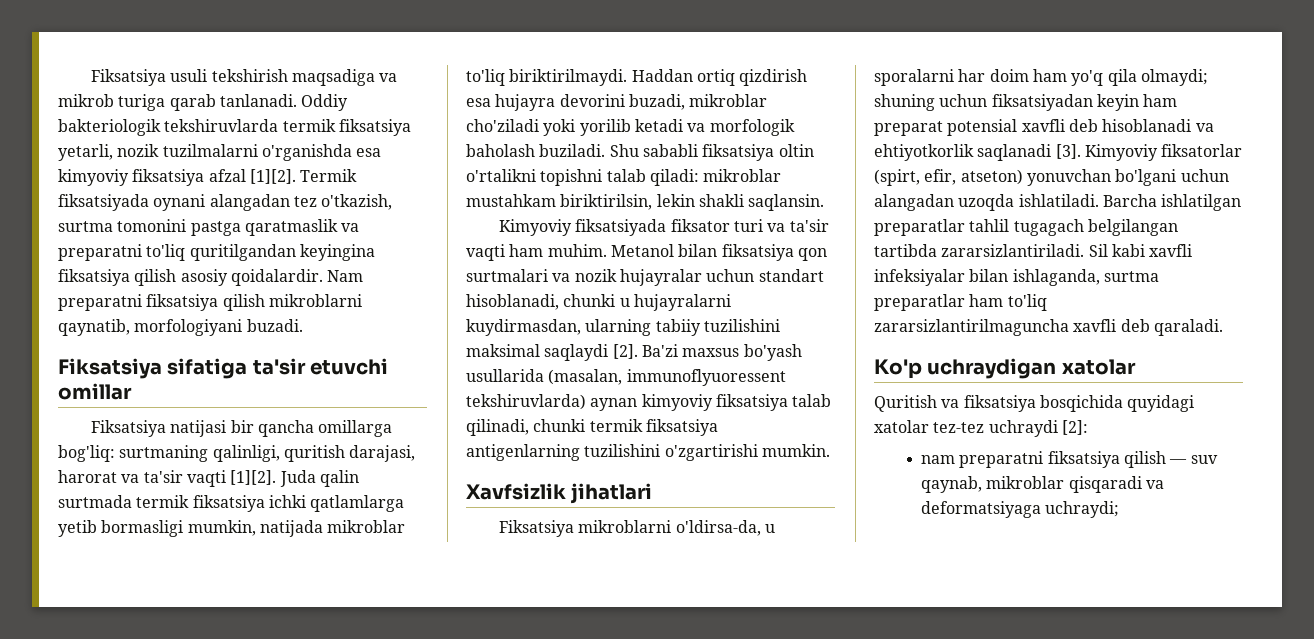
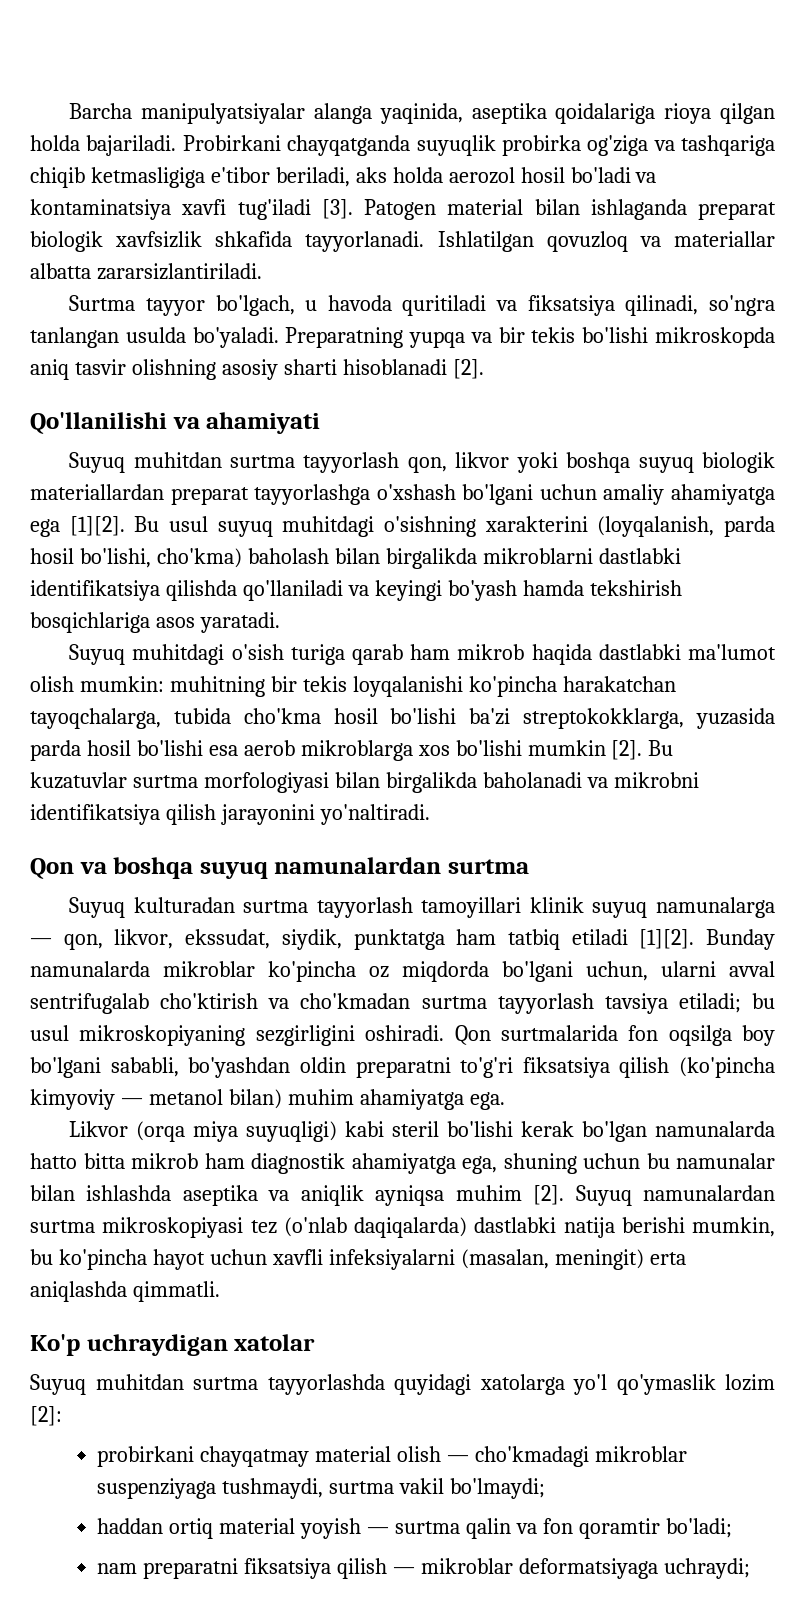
- Fiksatsiya usuli tekshirish maqsadiga va mikrob turiga qarab tanlanadi. Oddiy bakteriologik tekshiruvlarda termik fiksatsiya yetarli, nozik tuzilmalarni o'rganishda esa kimyoviy fiksatsiya afzal [1][2]. Termik fiksatsiyada oynani alangadan tez o'tkazish, surtma tomonini pastga qaratmaslik va preparatni to'liq quritilgandan keyingina fiksatsiya qilish asosiy qoidalardir. Nam preparatni fiksatsiya qilish mikroblarni qaynatib, morfologiyani buzadi.
- Fiksatsiya sifatiga ta'sir etuvchi omillar
- Fiksatsiya natijasi bir qancha omillarga bog'liq: surtmaning qalinligi, quritish darajasi, harorat va ta'sir vaqti [1][2]. Juda qalin surtmada termik fiksatsiya ichki qatlamlarga yetib bormasligi mumkin, natijada mikroblar to'liq biriktirilmaydi. Haddan ortiq qizdirish esa hujayra devorini buzadi, mikroblar cho'ziladi yoki yorilib ketadi va morfologik baholash buziladi. Shu sababli fiksatsiya oltin o'rtalikni topishni talab qiladi: mikroblar mustahkam biriktirilsin, lekin shakli saqlansin.
- Kimyoviy fiksatsiyada fiksator turi va ta'sir vaqti ham muhim. Metanol bilan fiksatsiya qon surtmalari va nozik hujayralar uchun standart hisoblanadi, chunki u hujayralarni kuydirmasdan, ularning tabiiy tuzilishini maksimal saqlaydi [2]. Ba'zi maxsus bo'yash usullarida (masalan, immunoflyuoressent tekshiruvlarda) aynan kimyoviy fiksatsiya talab qilinadi, chunki termik fiksatsiya antigenlarning tuzilishini o'zgartirishi mumkin.
- Xavfsizlik jihatlari
- Fiksatsiya mikroblarni o'ldirsa-da, u sporalarni har doim ham yo'q qila olmaydi; shuning uchun fiksatsiyadan keyin ham preparat potensial xavfli deb hisoblanadi va ehtiyotkorlik saqlanadi [3]. Kimyoviy fiksatorlar (spirt, efir, atseton) yonuvchan bo'lgani uchun alangadan uzoqda ishlatiladi. Barcha ishlatilgan preparatlar tahlil tugagach belgilangan tartibda zararsizlantiriladi. Sil kabi xavfli infeksiyalar bilan ishlaganda, surtma preparatlar ham to'liq zararsizlantirilmaguncha xavfli deb qaraladi.
+ Barcha manipulyatsiyalar alanga yaqinida, aseptika qoidalariga rioya qilgan holda bajariladi. Probirkani chayqatganda suyuqlik probirka og'ziga va tashqariga chiqib ketmasligiga e'tibor beriladi, aks holda aerozol hosil bo'ladi va kontaminatsiya xavfi tug'iladi [3]. Patogen material bilan ishlaganda preparat biologik xavfsizlik shkafida tayyorlanadi. Ishlatilgan qovuzloq va materiallar albatta zararsizlantiriladi.
+ Surtma tayyor bo'lgach, u havoda quritiladi va fiksatsiya qilinadi, so'ngra tanlangan usulda bo'yaladi. Preparatning yupqa va bir tekis bo'lishi mikroskopda aniq tasvir olishning asosiy sharti hisoblanadi [2].
+ Qo'llanilishi va ahamiyati
+ Suyuq muhitdan surtma tayyorlash qon, likvor yoki boshqa suyuq biologik materiallardan preparat tayyorlashga o'xshash bo'lgani uchun amaliy ahamiyatga ega [1][2]. Bu usul suyuq muhitdagi o'sishning xarakterini (loyqalanish, parda hosil bo'lishi, cho'kma) baholash bilan birgalikda mikroblarni dastlabki identifikatsiya qilishda qo'llaniladi va keyingi bo'yash hamda tekshirish bosqichlariga asos yaratadi.
+ Suyuq muhitdagi o'sish turiga qarab ham mikrob haqida dastlabki ma'lumot olish mumkin: muhitning bir tekis loyqalanishi ko'pincha harakatchan tayoqchalarga, tubida cho'kma hosil bo'lishi ba'zi streptokokklarga, yuzasida parda hosil bo'lishi esa aerob mikroblarga xos bo'lishi mumkin [2]. Bu kuzatuvlar surtma morfologiyasi bilan birgalikda baholanadi va mikrobni identifikatsiya qilish jarayonini yo'naltiradi.
+ Qon va boshqa suyuq namunalardan surtma
+ Suyuq kulturadan surtma tayyorlash tamoyillari klinik suyuq namunalarga — qon, likvor, ekssudat, siydik, punktatga ham tatbiq etiladi [1][2]. Bunday namunalarda mikroblar ko'pincha oz miqdorda bo'lgani uchun, ularni avval sentrifugalab cho'ktirish va cho'kmadan surtma tayyorlash tavsiya etiladi; bu usul mikroskopiyaning sezgirligini oshiradi. Qon surtmalarida fon oqsilga boy bo'lgani sababli, bo'yashdan oldin preparatni to'g'ri fiksatsiya qilish (ko'pincha kimyoviy — metanol bilan) muhim ahamiyatga ega.
+ Likvor (orqa miya suyuqligi) kabi steril bo'lishi kerak bo'lgan namunalarda hatto bitta mikrob ham diagnostik ahamiyatga ega, shuning uchun bu namunalar bilan ishlashda aseptika va aniqlik ayniqsa muhim [2]. Suyuq namunalardan surtma mikroskopiyasi tez (o'nlab daqiqalarda) dastlabki natija berishi mumkin, bu ko'pincha hayot uchun xavfli infeksiyalarni (masalan, meningit) erta aniqlashda qimmatli.
  Ko'p uchraydigan xatolar
- Quritish va fiksatsiya bosqichida quyidagi xatolar tez-tez uchraydi [2]:
+ Suyuq muhitdan surtma tayyorlashda quyidagi xatolarga yo'l qo'ymaslik lozim [2]:
+ probirkani chayqatmay material olish — cho'kmadagi mikroblar suspenziyaga tushmaydi, surtma vakil bo'lmaydi;
+ haddan ortiq material yoyish — surtma qalin va fon qoramtir bo'ladi;
- nam preparatni fiksatsiya qilish — suv qaynab, mikroblar qisqaradi va deformatsiyaga uchraydi;
+ nam preparatni fiksatsiya qilish — mikroblar deformatsiyaga uchraydi;

